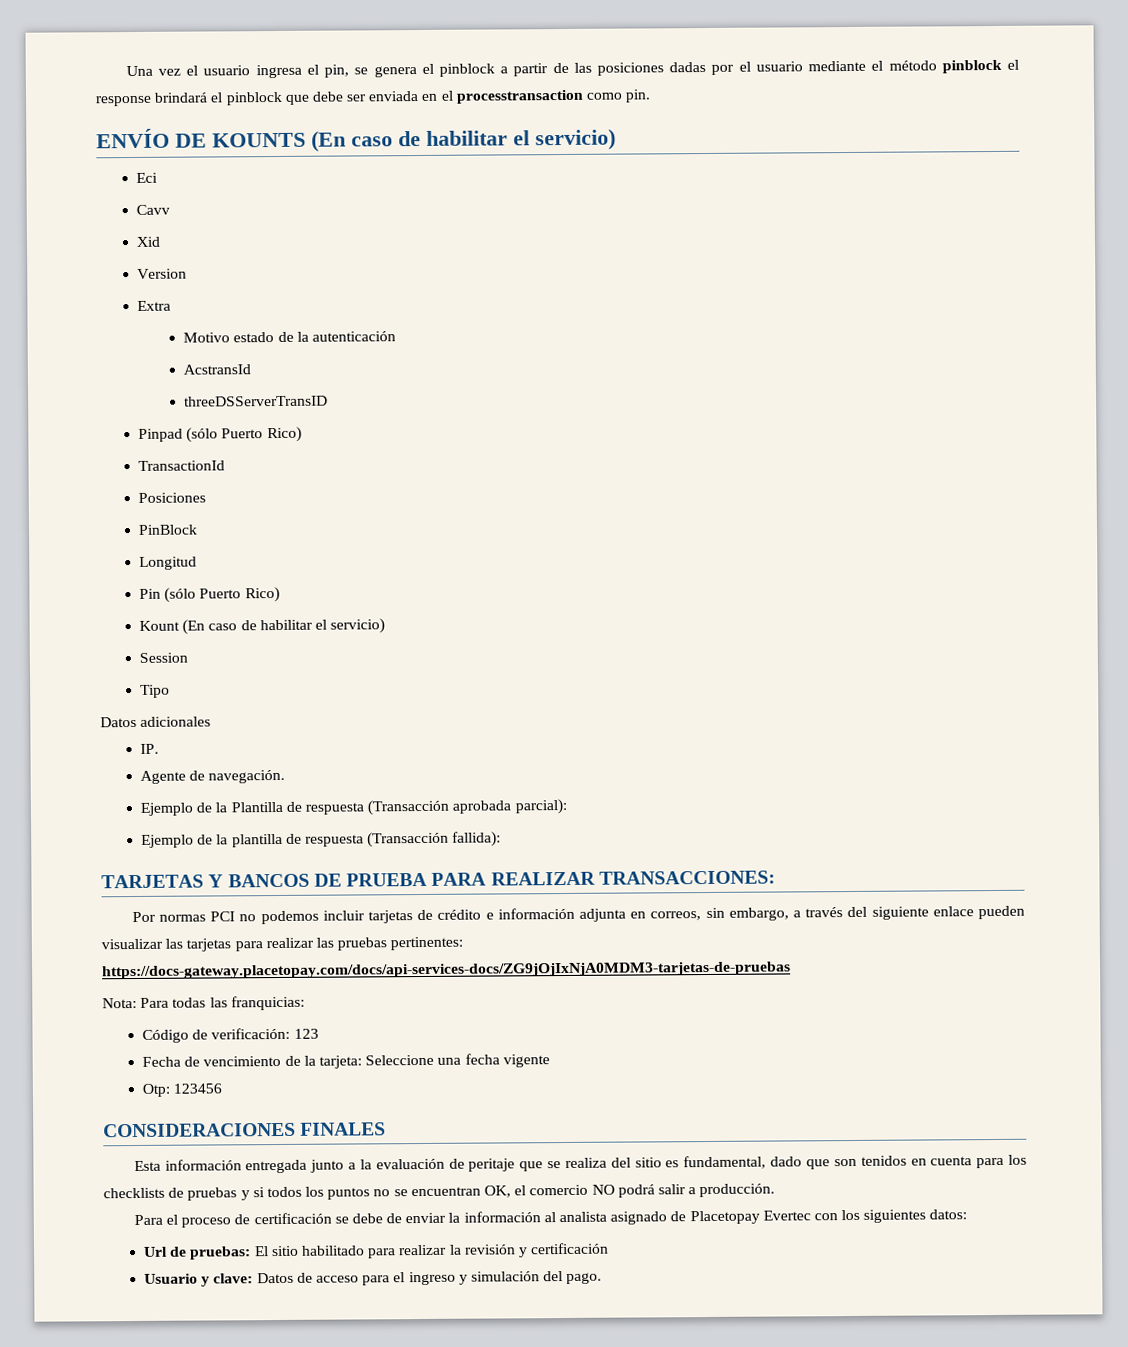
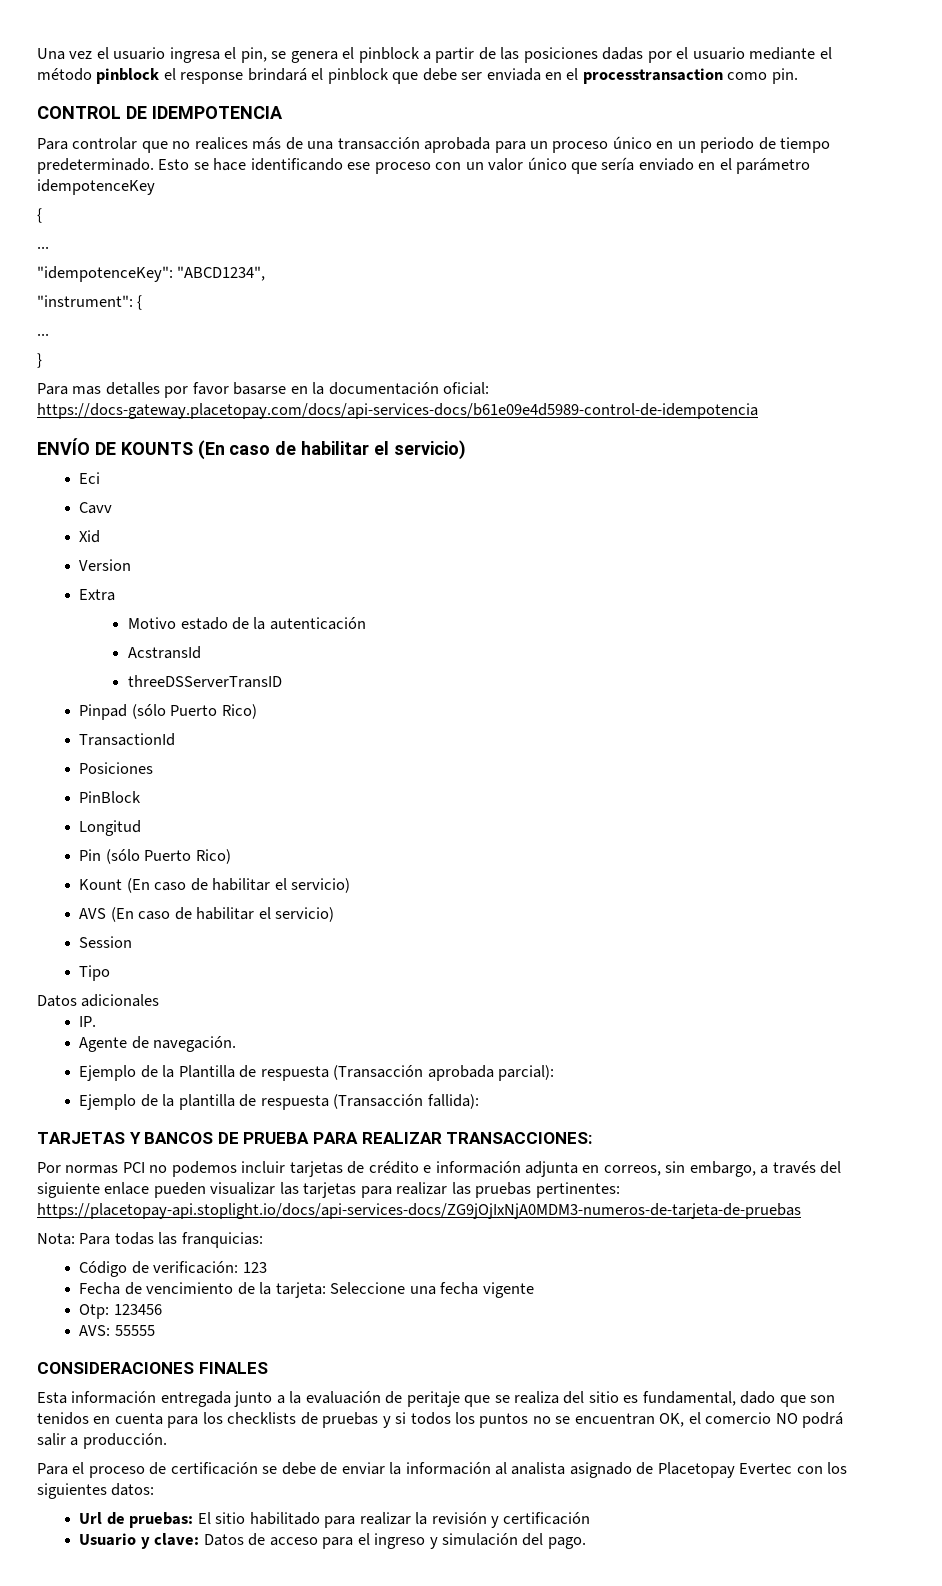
+ CONTROL DE IDEMPOTENCIA
+ Para controlar que no realices más de una transacción aprobada para un proceso único en un periodo de tiempo predeterminado. Esto se hace identificando ese proceso con un valor único que sería enviado en el parámetro idempotenceKey
+ {
+ ...
+ "idempotenceKey": "ABCD1234",
+ "instrument": {
+ ...
+ }
+ Para mas detalles por favor basarse en la documentación oficial: https://docs-gateway.placetopay.com/docs/api-services-docs/b61e09e4d5989-control-de-idempotencia
+ AVS (En caso de habilitar el servicio)
- Por normas PCI no podemos incluir tarjetas de crédito e información adjunta en correos, sin embargo, a través del siguiente enlace pueden visualizar las tarjetas para realizar las pruebas pertinentes: https://docs-gateway.placetopay.com/docs/api-services-docs/ZG9jOjIxNjA0MDM3-tarjetas-de-pruebas
+ Por normas PCI no podemos incluir tarjetas de crédito e información adjunta en correos, sin embargo, a través del siguiente enlace pueden visualizar las tarjetas para realizar las pruebas pertinentes: https://placetopay-api.stoplight.io/docs/api-services-docs/ZG9jOjIxNjA0MDM3-numeros-de-tarjeta-de-pruebas
+ AVS: 55555

